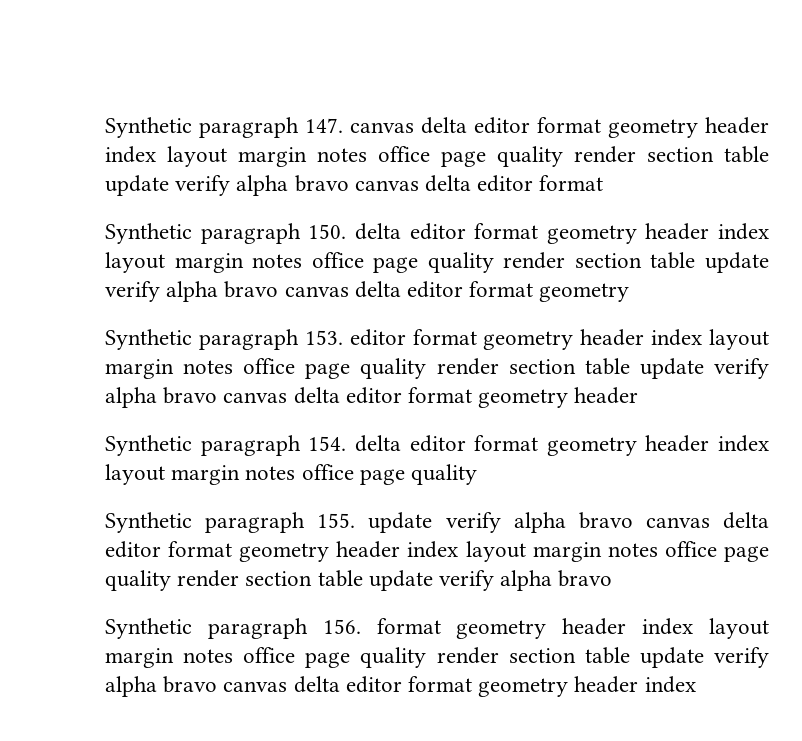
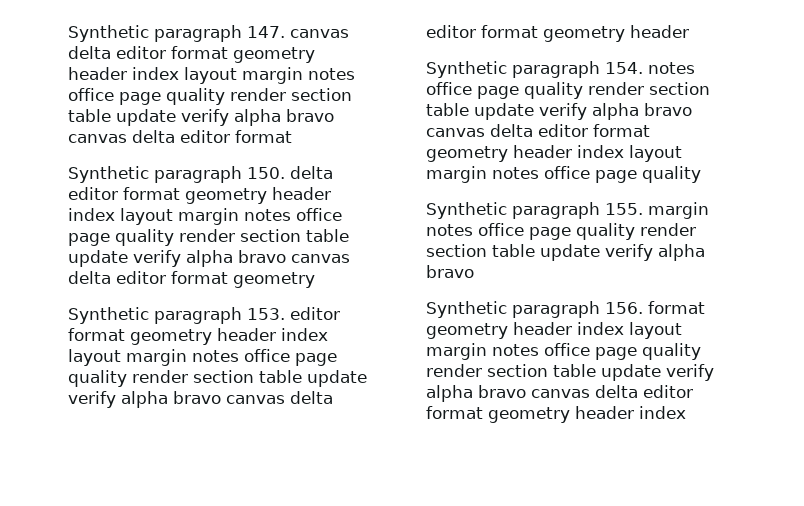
- Synthetic paragraph 154. delta editor format geometry header index layout margin notes office page quality
+ Synthetic paragraph 154. notes office page quality render section table update verify alpha bravo canvas delta editor format geometry header index layout margin notes office page quality
- Synthetic paragraph 155. update verify alpha bravo canvas delta editor format geometry header index layout margin notes office page quality render section table update verify alpha bravo
+ Synthetic paragraph 155. margin notes office page quality render section table update verify alpha bravo

